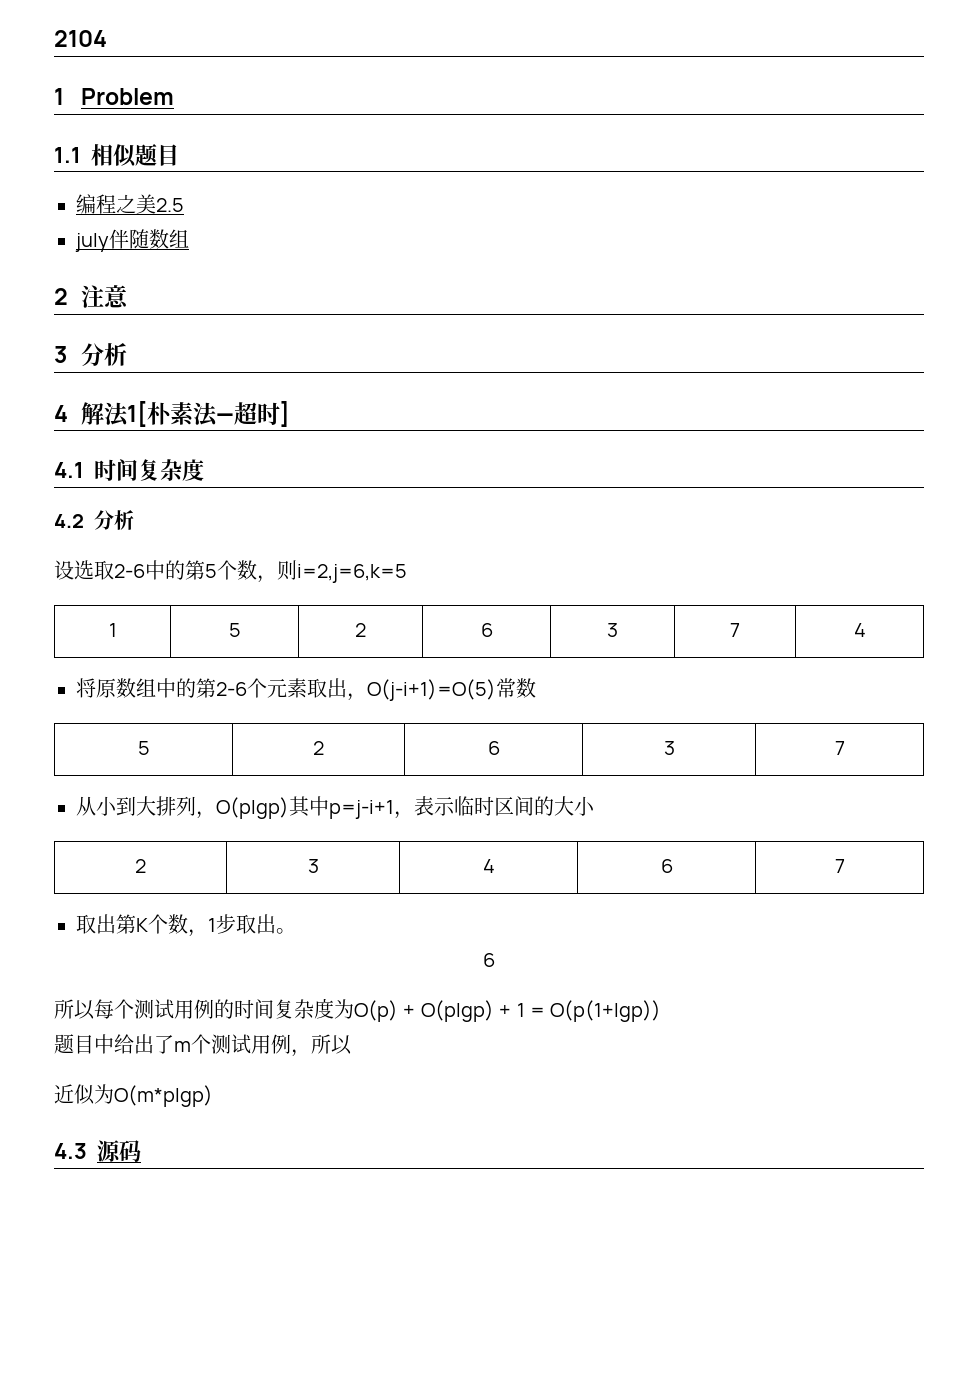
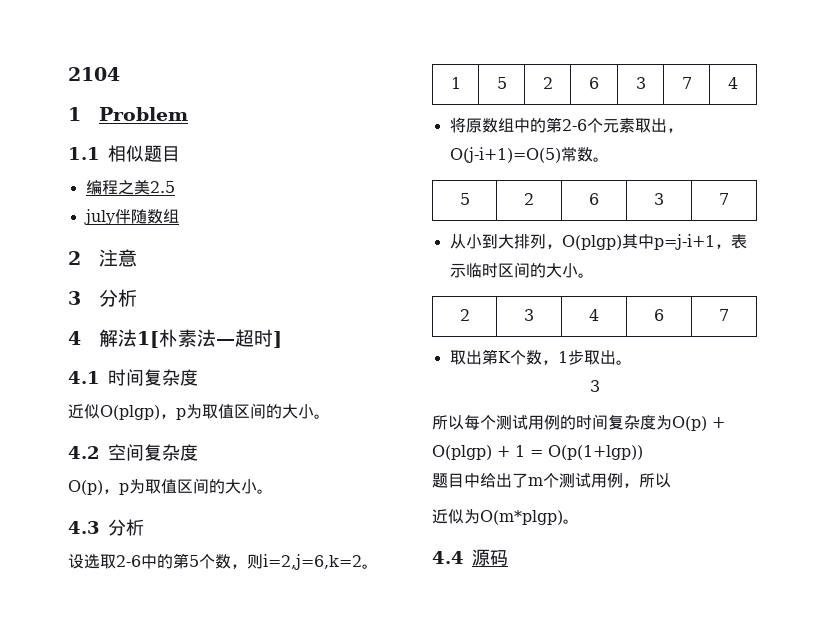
- 4.2分析
+ 近似O(plgp)，p为取值区间的大小。
+ 4.2空间复杂度
+ O(p)，p为取值区间的大小。
+ 4.3分析
- 设选取2-6中的第5个数，则i=2,j=6,k=5
+ 设选取2-6中的第5个数，则i=2,j=6,k=2。
- 将原数组中的第2-6个元素取出，O(j-i+1)=O(5)常数
+ 将原数组中的第2-6个元素取出，O(j-i+1)=O(5)常数。
- 从小到大排列，O(plgp)其中p=j-i+1，表示临时区间的大小
+ 从小到大排列，O(plgp)其中p=j-i+1，表示临时区间的大小。
  取出第K个数，1步取出。
- 6
+ 3
- 近似为O(m*plgp)
- 4.3源码
+ 近似为O(m*plgp)。
+ 4.4源码

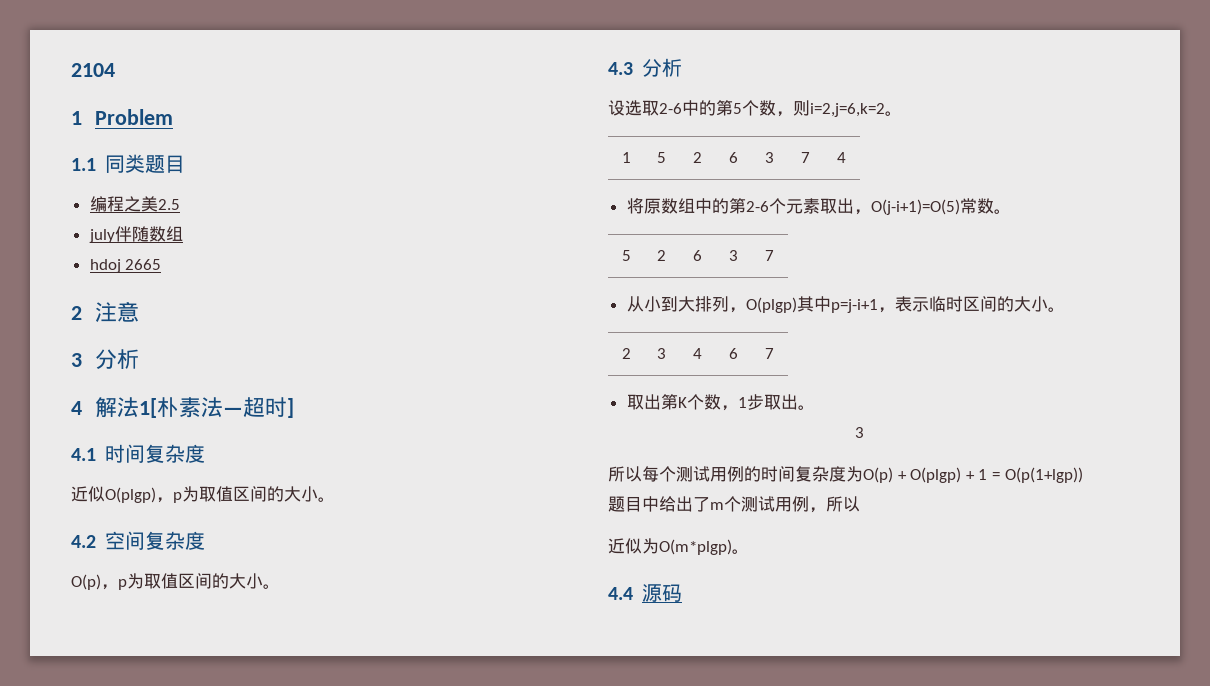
- 1.1相似题目
+ 1.1同类题目
+ hdoj 2665

